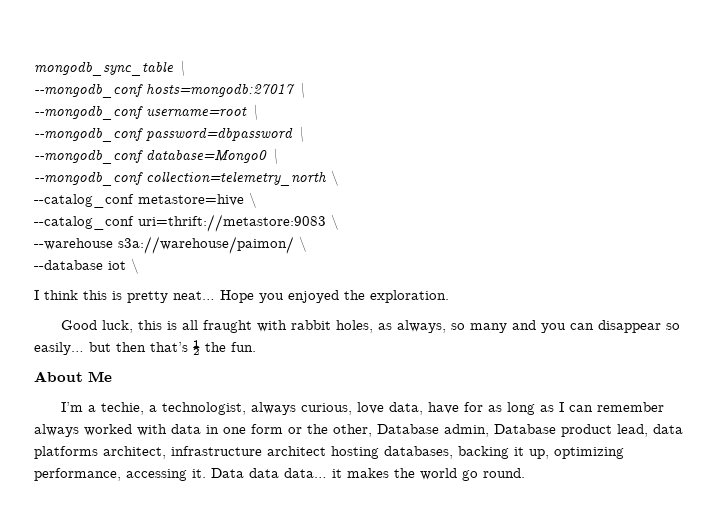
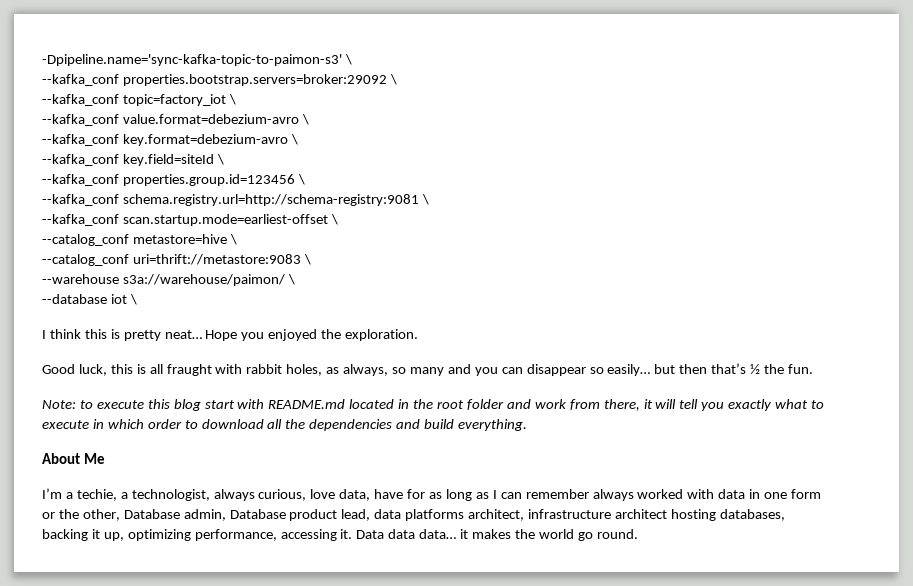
- mongodb_sync_table \
- --mongodb_conf hosts=mongodb:27017 \
- --mongodb_conf username=root \
- --mongodb_conf password=dbpassword \
- --mongodb_conf database=Mongo0 \
- --mongodb_conf collection=telemetry_north \
+ -Dpipeline.name='sync-kafka-topic-to-paimon-s3' \
+ --kafka_conf properties.bootstrap.servers=broker:29092 \
+ --kafka_conf topic=factory_iot \
+ --kafka_conf value.format=debezium-avro \
+ --kafka_conf key.format=debezium-avro \
+ --kafka_conf key.field=siteId \
+ --kafka_conf properties.group.id=123456 \
+ --kafka_conf schema.registry.url=http://schema-registry:9081 \
+ --kafka_conf scan.startup.mode=earliest-offset \
+ Note: to execute this blog start with README.md located in the root folder and work from there, it will tell you exactly what to execute in which order to download all the dependencies and build everything.

